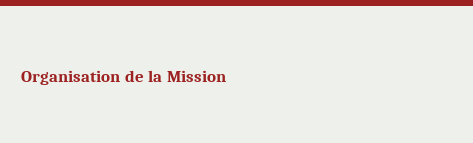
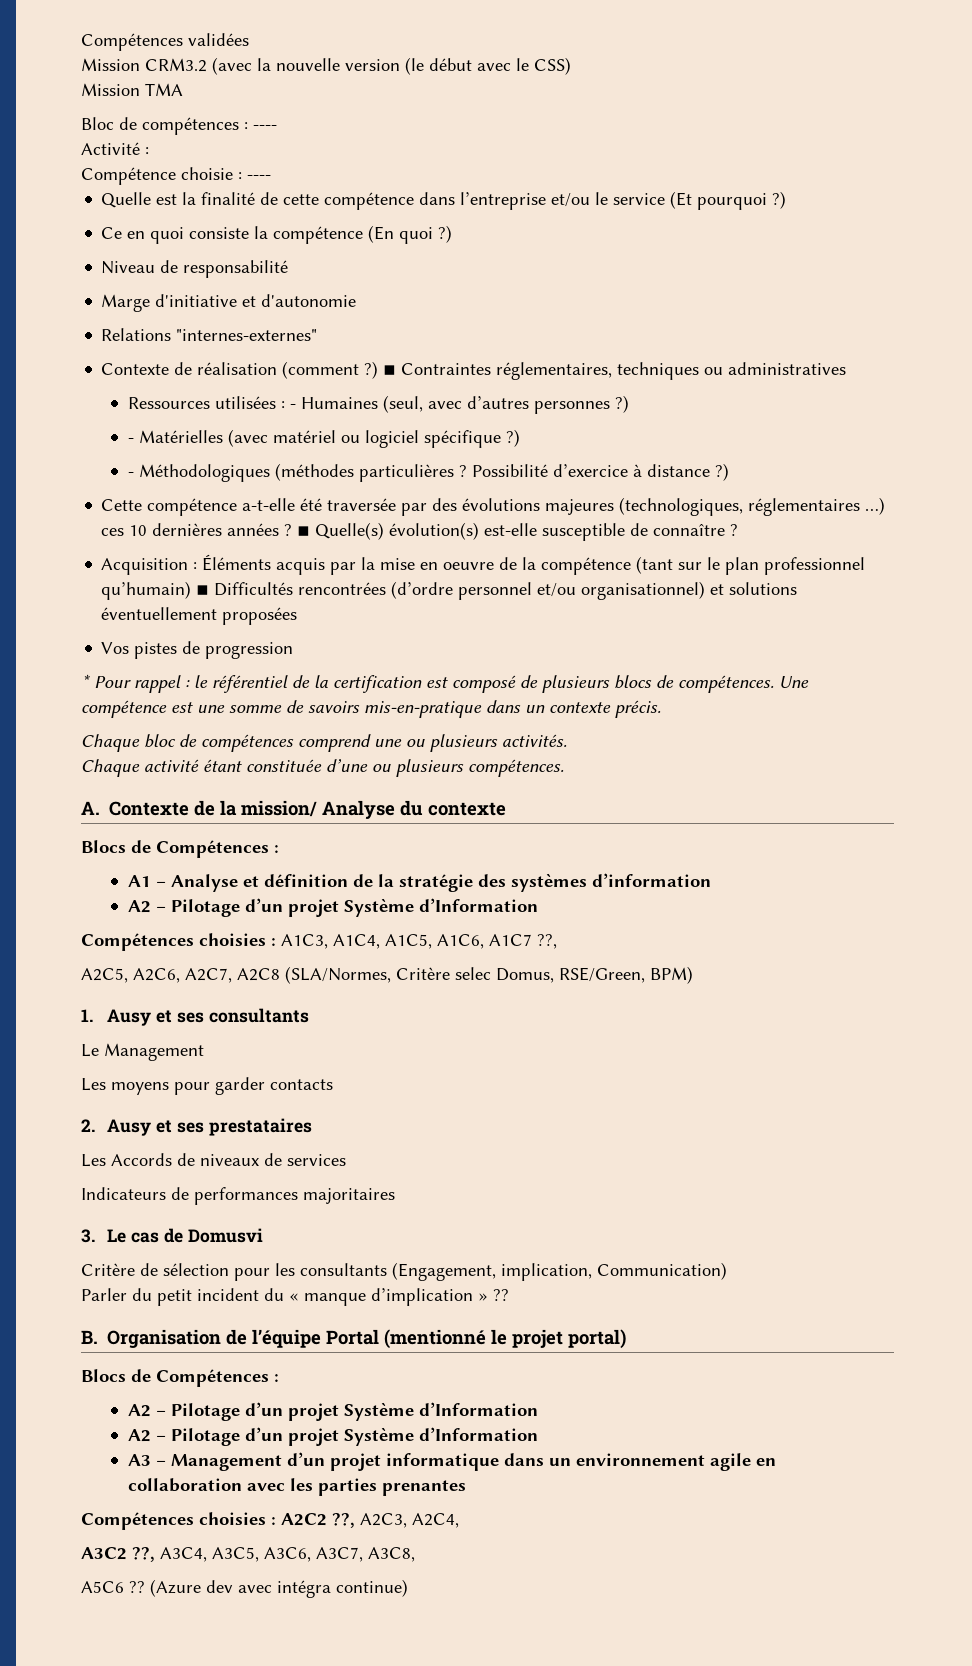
- Organisation de la Mission
+ Compétences validées
+ Mission CRM3.2 (avec la nouvelle version (le début avec le CSS)
+ Mission TMA
+ Bloc de compétences : ----
+ Activité :
+ Compétence choisie : ----
+ Quelle est la finalité de cette compétence dans l’entreprise et/ou le service (Et pourquoi ?)
+ Ce en quoi consiste la compétence (En quoi ?)
+ Niveau de responsabilité
+ Marge d'initiative et d'autonomie
+ Relations "internes-externes"
+ Contexte de réalisation (comment ?) ▪ Contraintes réglementaires, techniques ou administratives
+ Ressources utilisées : - Humaines (seul, avec d’autres personnes ?)
+ - Matérielles (avec matériel ou logiciel spécifique ?)
+ - Méthodologiques (méthodes particulières ? Possibilité d’exercice à distance ?)
+ Cette compétence a-t-elle été traversée par des évolutions majeures (technologiques, réglementaires …) ces 10 dernières années ? ▪ Quelle(s) évolution(s) est-elle susceptible de connaître ?
+ Acquisition : Éléments acquis par la mise en oeuvre de la compétence (tant sur le plan professionnel qu’humain) ▪ Difficultés rencontrées (d’ordre personnel et/ou organisationnel) et solutions éventuellement proposées
+ Vos pistes de progression
+ * Pour rappel : le référentiel de la certification est composé de plusieurs blocs de compétences. Une compétence est une somme de savoirs mis-en-pratique dans un contexte précis.
+ Chaque bloc de compétences comprend une ou plusieurs activités.
+ Chaque activité étant constituée d’une ou plusieurs compétences.
+ A. Contexte de la mission/ Analyse du contexte
+ Blocs de Compétences :
+ A1 – Analyse et définition de la stratégie des systèmes d’information
+ A2 – Pilotage d’un projet Système d’Information
+ Compétences choisies : A1C3, A1C4, A1C5, A1C6, A1C7 ??,
+ A2C5, A2C6, A2C7, A2C8 (SLA/Normes, Critère selec Domus, RSE/Green, BPM)
+ 1. Ausy et ses consultants
+ Le Management
+ Les moyens pour garder contacts
+ 2. Ausy et ses prestataires
+ Les Accords de niveaux de services
+ Indicateurs de performances majoritaires
+ 3. Le cas de Domusvi
+ Critère de sélection pour les consultants (Engagement, implication, Communication)
+ Parler du petit incident du « manque d’implication » ??
+ B. Organisation de l’équipe Portal (mentionné le projet portal)
+ Blocs de Compétences :
+ A2 – Pilotage d’un projet Système d’Information
+ A2 – Pilotage d’un projet Système d’Information
+ A3 – Management d’un projet informatique dans un environnement agile en collaboration avec les parties prenantes
+ Compétences choisies : A2C2 ??, A2C3, A2C4,
+ A3C2 ??, A3C4, A3C5, A3C6, A3C7, A3C8,
+ A5C6 ?? (Azure dev avec intégra continue)

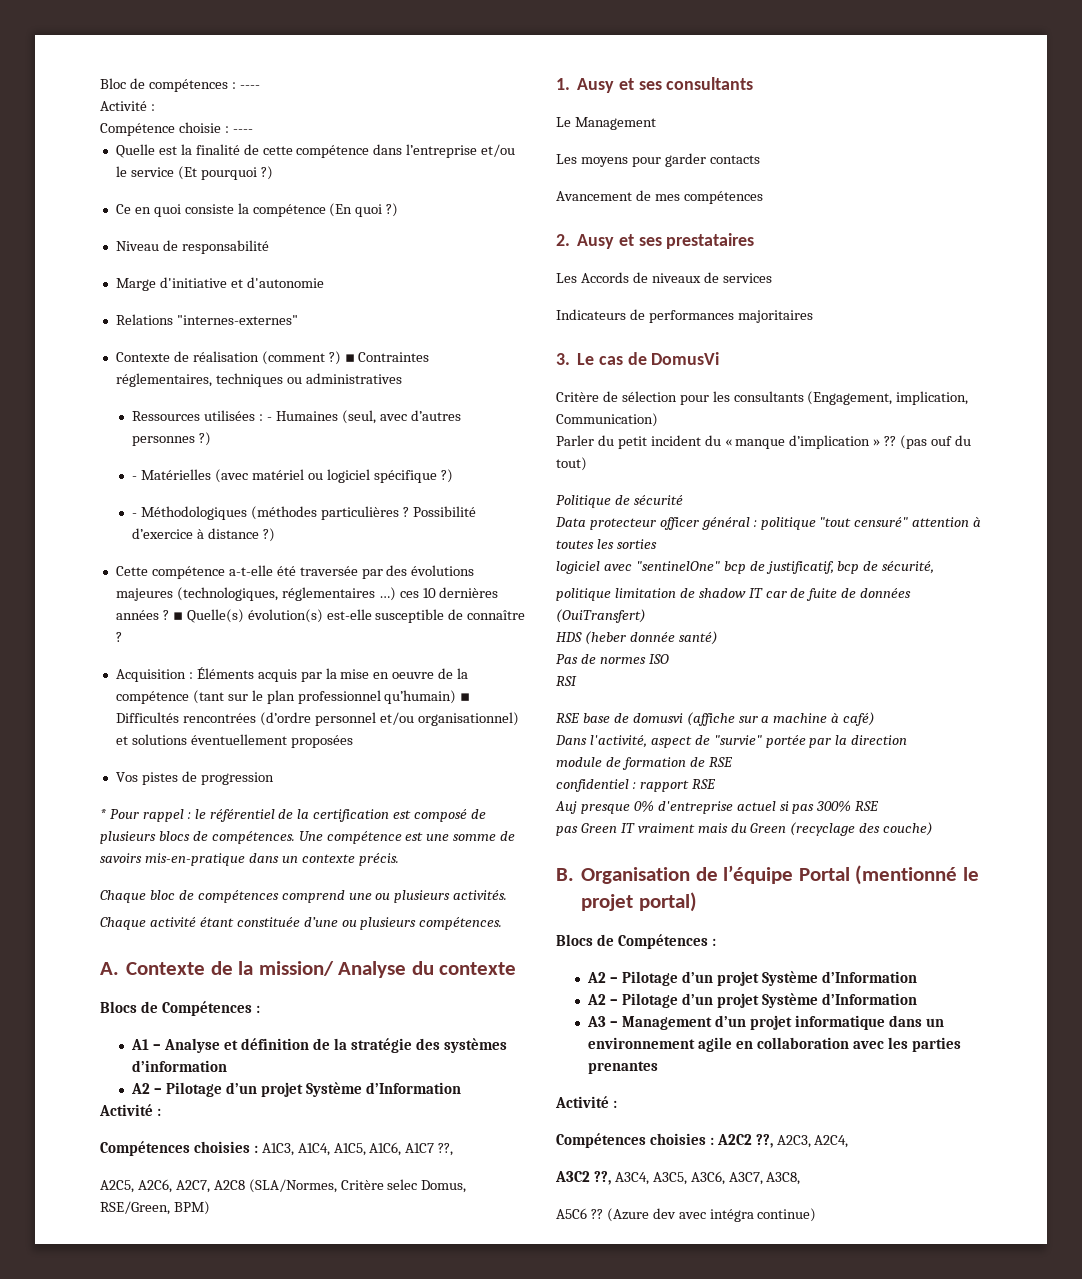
- Compétences validées
- Mission CRM3.2 (avec la nouvelle version (le début avec le CSS)
- Mission TMA
  A1 – Analyse et définition de la stratégie des systèmes d’information
  A2 – Pilotage d’un projet Système d’Information
+ Activité :
+ Avancement de mes compétences
- 3. Le cas de Domusvi
+ 3. Le cas de DomusVi
+ (pas ouf du tout)
+ Politique de sécurité
+ Data protecteur officer général : politique "tout censuré" attention à toutes les sorties
+ logiciel avec "sentinelOne" bcp de justificatif, bcp de sécurité,
+ politique limitation de shadow IT car de fuite de données (OuiTransfert)
+ HDS (heber donnée santé)
+ Pas de normes ISO
+ RSI
+ RSE base de domusvi (affiche sur a machine à café)
+ Dans l'activité, aspect de "survie" portée par la direction
+ module de formation de RSE
+ confidentiel : rapport RSE
+ Auj presque 0% d'entreprise actuel si pas 300% RSE
+ pas Green IT vraiment mais du Green (recyclage des couche)
  A3 – Management d’un projet informatique dans un environnement agile en collaboration avec les parties prenantes
+ Activité :

